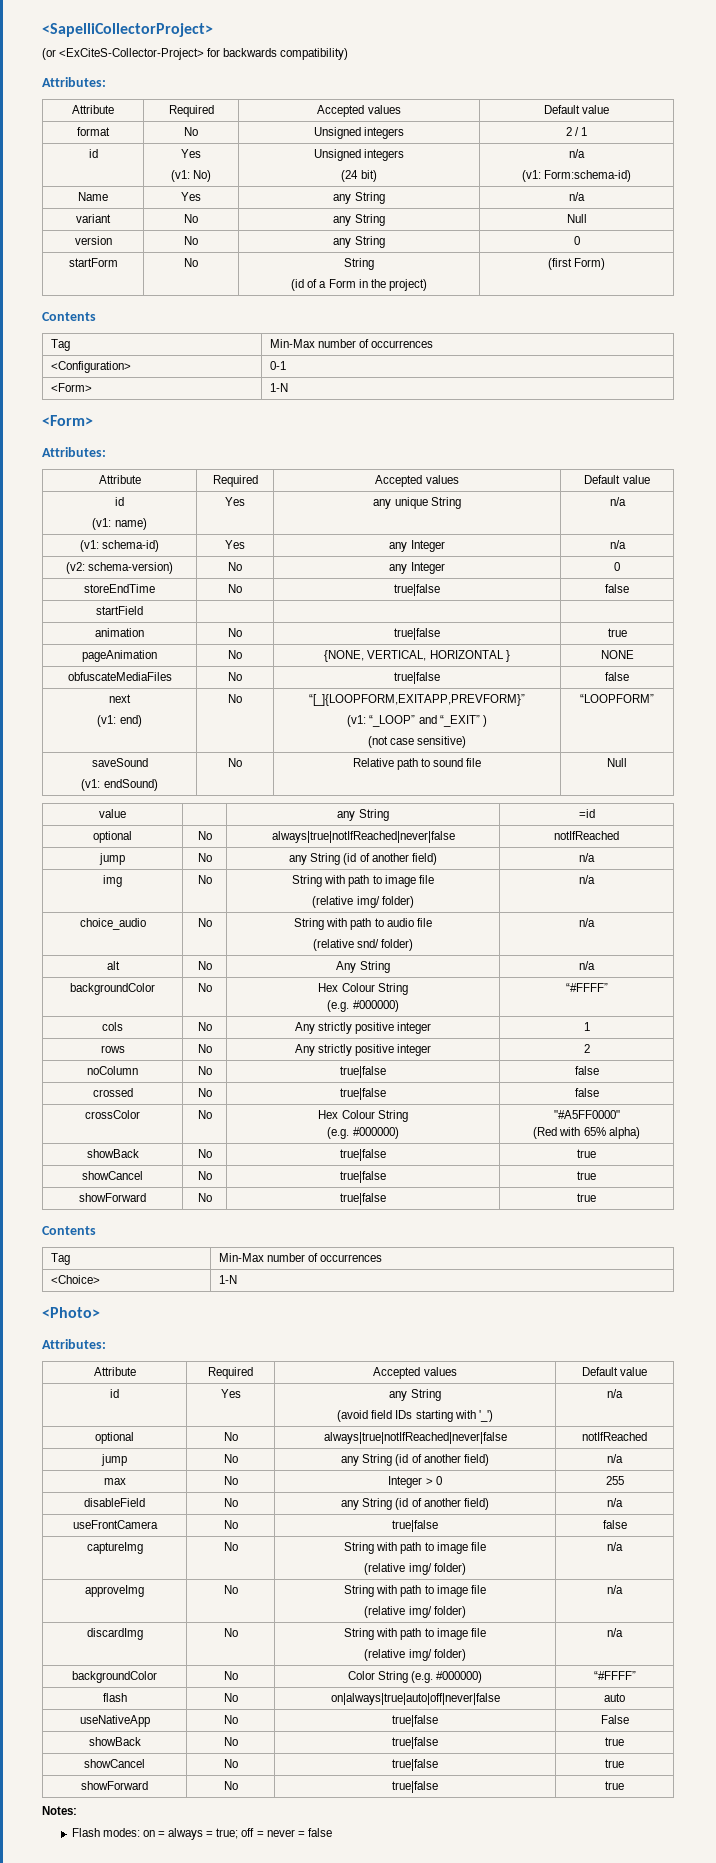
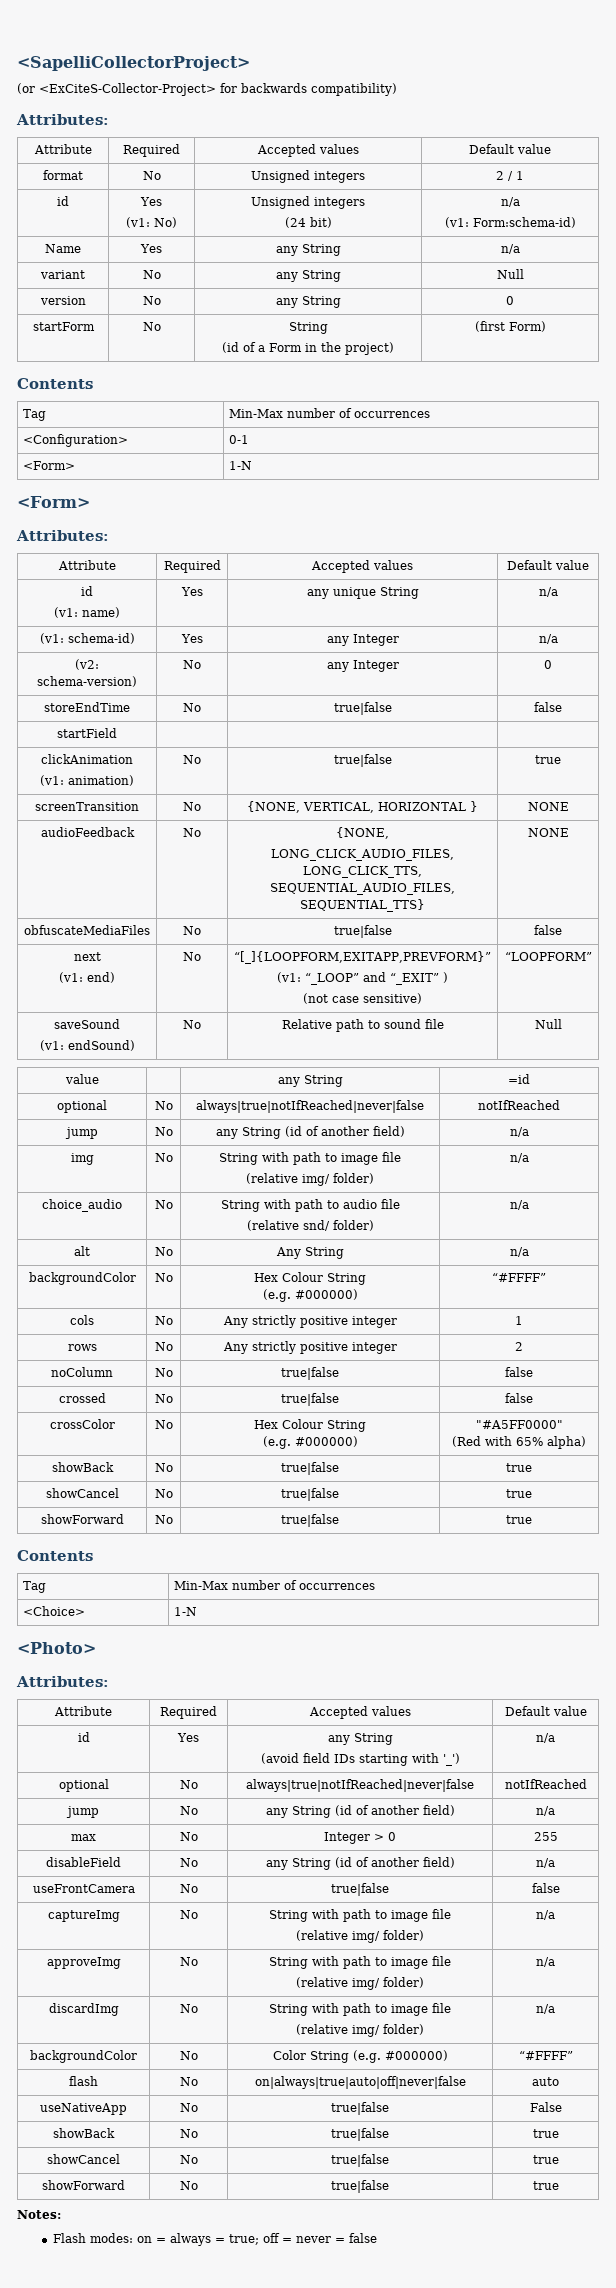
- animation | No | true|false | true
- pageAnimation | No | {NONE, VERTICAL, HORIZONTAL } | NONE
+ clickAnimation
+ (v1: animation) | No | true|false | true
+ screenTransition | No | {NONE, VERTICAL, HORIZONTAL } | NONE
+ audioFeedback | No | {NONE,
+ LONG_CLICK_AUDIO_FILES, LONG_CLICK_TTS, SEQUENTIAL_AUDIO_FILES, SEQUENTIAL_TTS} | NONE

